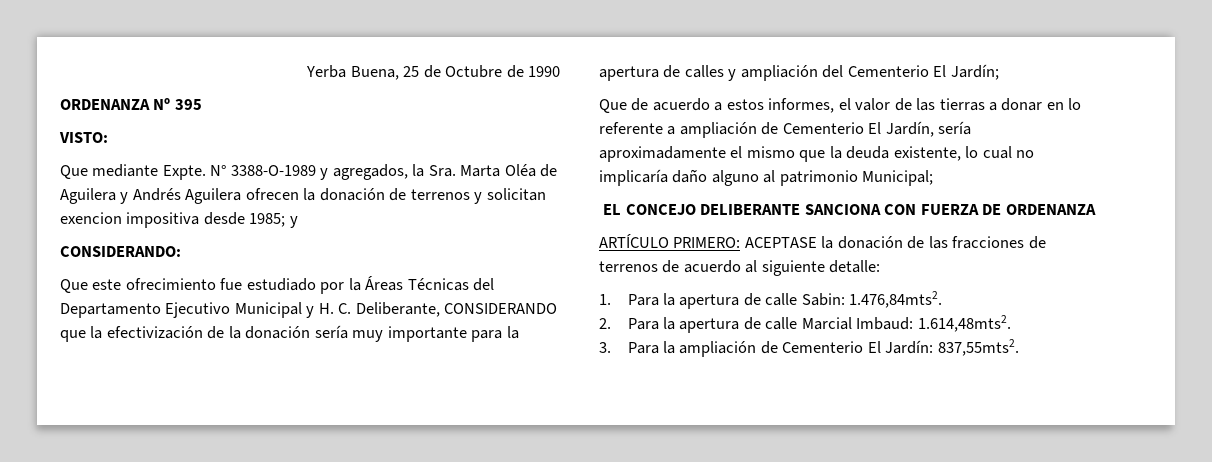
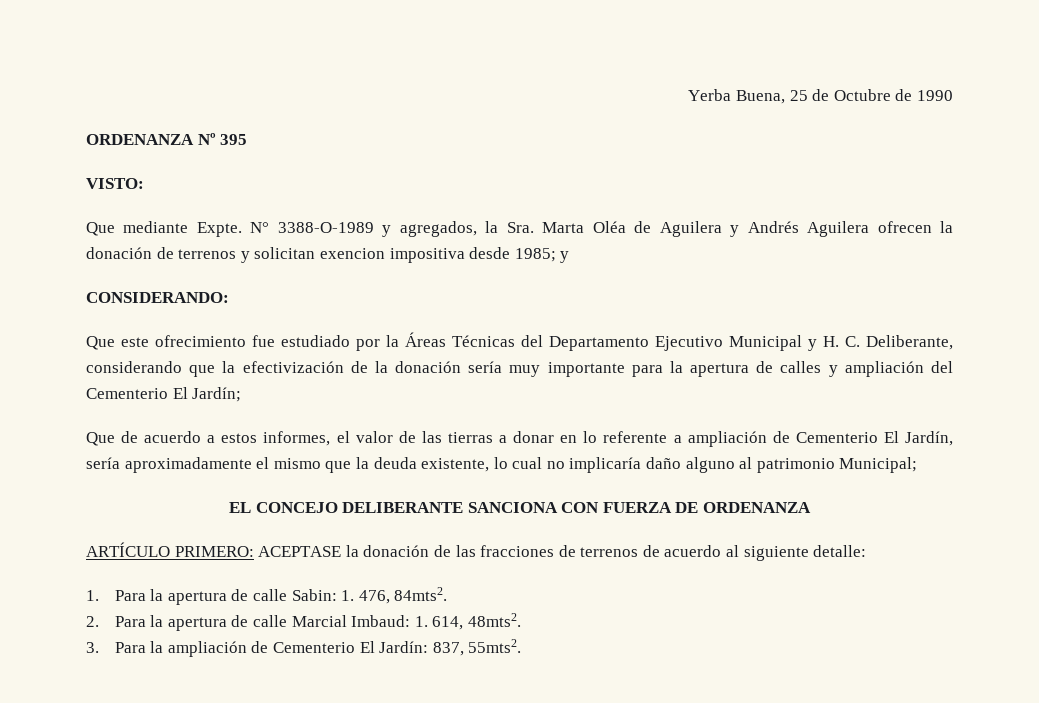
- Que este ofrecimiento fue estudiado por la Áreas Técnicas del Departamento Ejecutivo Municipal y H. C. Deliberante, CONSIDERANDO que la efectivización de la donación sería muy importante para la apertura de calles y ampliación del Cementerio El Jardín;
+ Que este ofrecimiento fue estudiado por la Áreas Técnicas del Departamento Ejecutivo Municipal y H. C. Deliberante, considerando que la efectivización de la donación sería muy importante para la apertura de calles y ampliación del Cementerio El Jardín;
- 1. Para la apertura de calle Sabin: 1.476,84mts2.
+ 1. Para la apertura de calle Sabin: 1. 476, 84mts2.
- 2. Para la apertura de calle Marcial Imbaud: 1.614,48mts2.
+ 2. Para la apertura de calle Marcial Imbaud: 1. 614, 48mts2.
- 3. Para la ampliación de Cementerio El Jardín: 837,55mts2.
+ 3. Para la ampliación de Cementerio El Jardín: 837, 55mts2.

